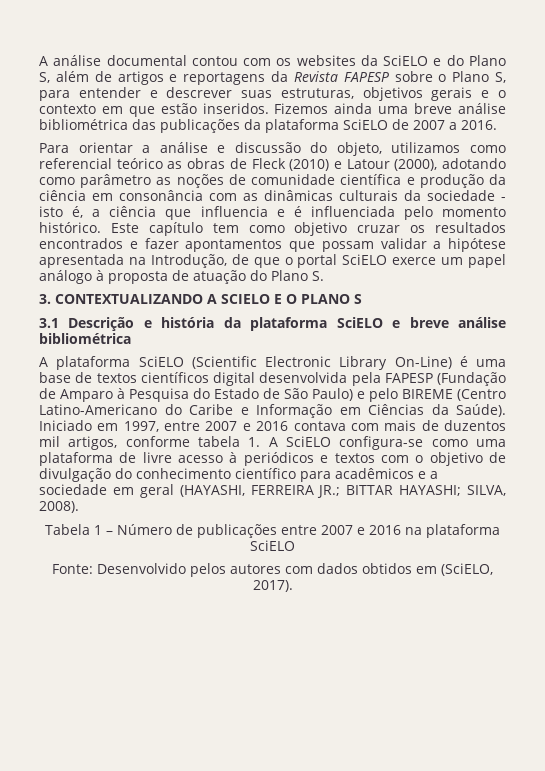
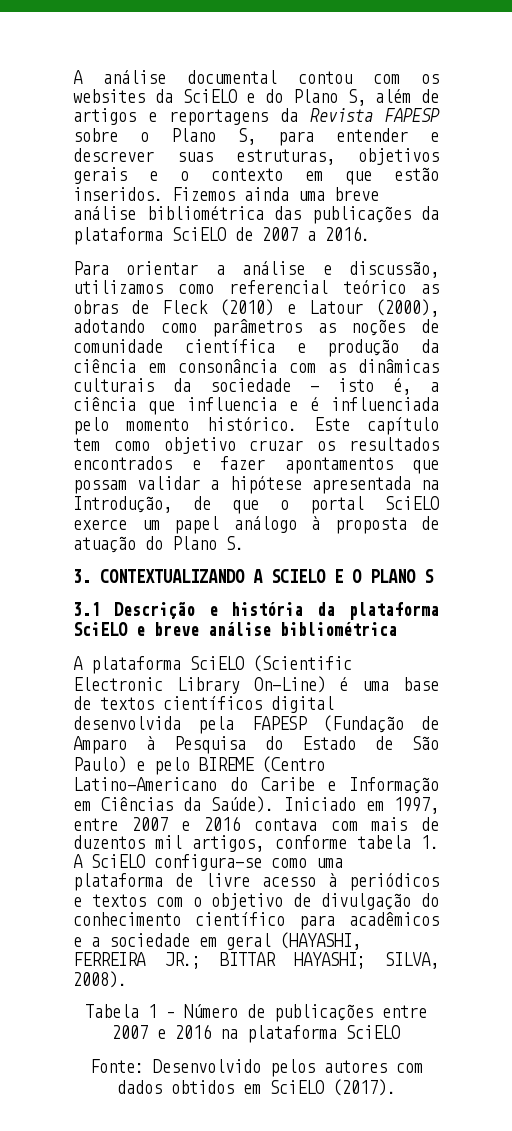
- Para orientar a análise e discussão do objeto, utilizamos como referencial teórico as obras de Fleck (2010) e Latour (2000), adotando como parâmetro as noções de comunidade científica e produção da ciência em consonância com as dinâmicas culturais da sociedade - isto é, a ciência que influencia e é influenciada pelo momento histórico.
+ Para orientar a análise e discussão, utilizamos como referencial teórico as obras de Fleck (2010) e Latour (2000), adotando como parâmetros as noções de comunidade científica e produção da ciência em consonância com as dinâmicas culturais da sociedade - isto é, a ciência que influencia e é influenciada pelo momento histórico.
- Fonte: Desenvolvido pelos autores com dados obtidos em (SciELO, 2017).
+ Fonte: Desenvolvido pelos autores com dados obtidos em SciELO (2017).

